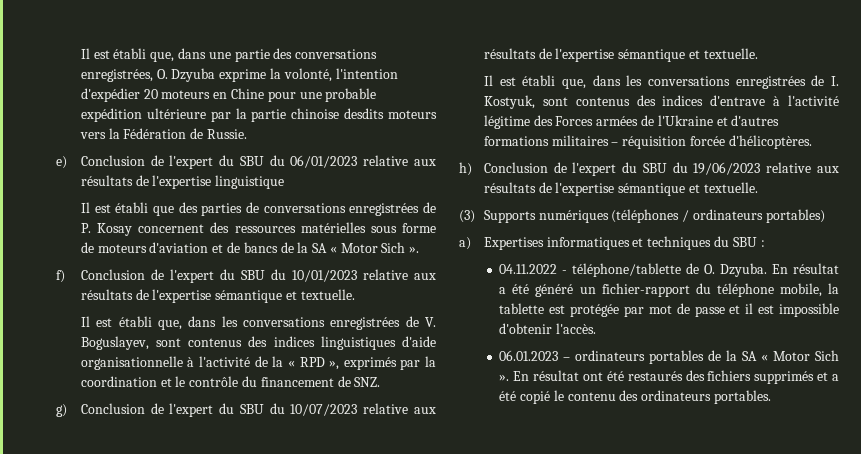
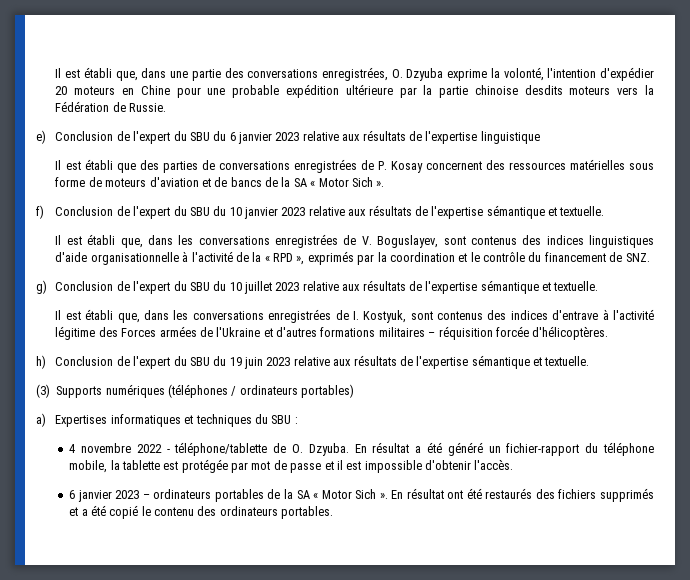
- e) Conclusion de l'expert du SBU du 06/01/2023 relative aux résultats de l'expertise linguistique
+ e) Conclusion de l'expert du SBU du 6 janvier 2023 relative aux résultats de l'expertise linguistique
- f) Conclusion de l'expert du SBU du 10/01/2023 relative aux résultats de l'expertise sémantique et textuelle.
+ f) Conclusion de l'expert du SBU du 10 janvier 2023 relative aux résultats de l'expertise sémantique et textuelle.
- g) Conclusion de l'expert du SBU du 10/07/2023 relative aux résultats de l'expertise sémantique et textuelle.
+ g) Conclusion de l'expert du SBU du 10 juillet 2023 relative aux résultats de l'expertise sémantique et textuelle.
- h) Conclusion de l'expert du SBU du 19/06/2023 relative aux résultats de l'expertise sémantique et textuelle.
+ h) Conclusion de l'expert du SBU du 19 juin 2023 relative aux résultats de l'expertise sémantique et textuelle.
- 04.11.2022 - téléphone/tablette de O. Dzyuba.
+ 4 novembre 2022 - téléphone/tablette de O. Dzyuba.
- 06.01.2023 – ordinateurs portables de la SA « Motor Sich ».
+ 6 janvier 2023 – ordinateurs portables de la SA « Motor Sich ».

